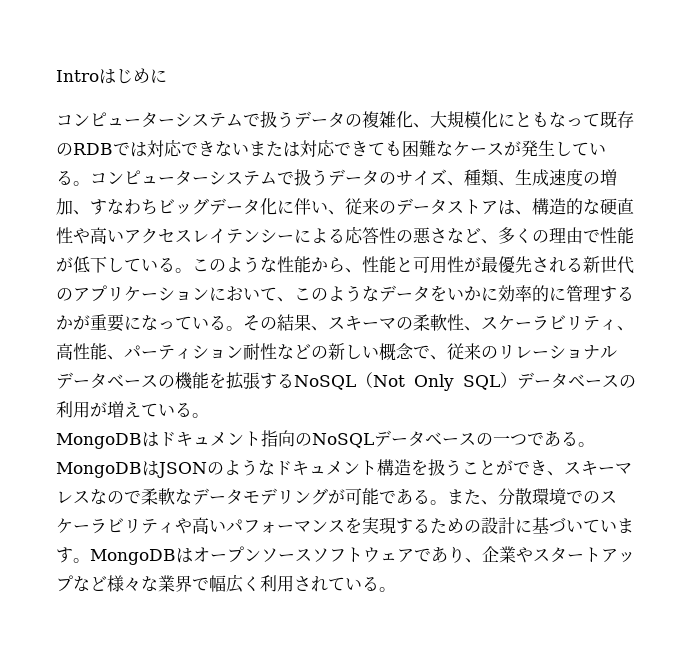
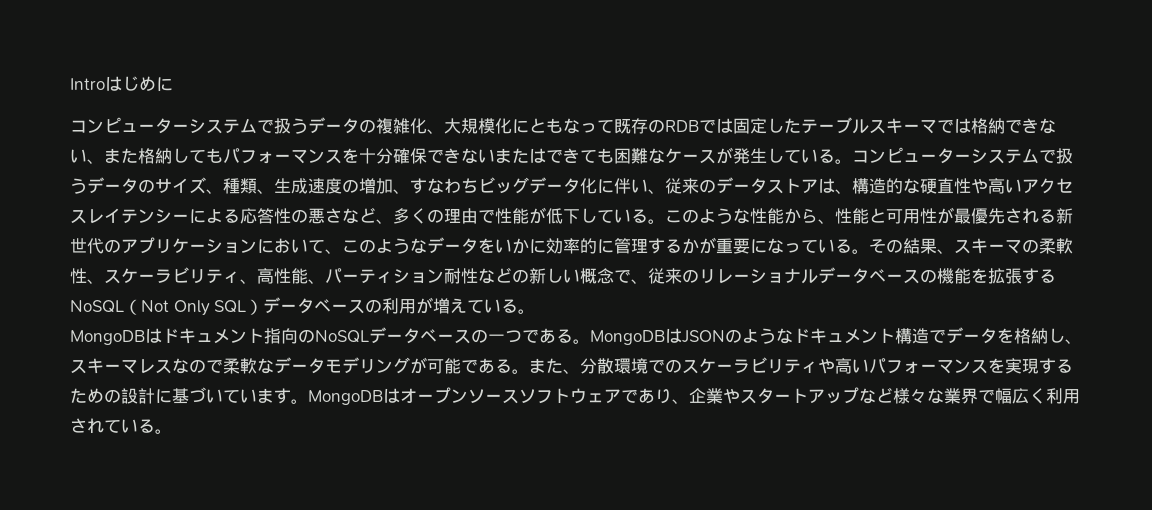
- コンピューターシステムで扱うデータの複雑化、大規模化にともなって既存のRDBでは対応できないまたは対応できても困難なケースが発生している。
+ コンピューターシステムで扱うデータの複雑化、大規模化にともなって既存のRDBでは固定したテーブルスキーマでは格納できない、また格納してもパフォーマンスを十分確保できないまたはできても困難なケースが発生している。
- MongoDBはJSONのようなドキュメント構造を扱うことができ、スキーマレスなので柔軟なデータモデリングが可能である。
+ MongoDBはJSONのようなドキュメント構造でデータを格納し、スキーマレスなので柔軟なデータモデリングが可能である。

